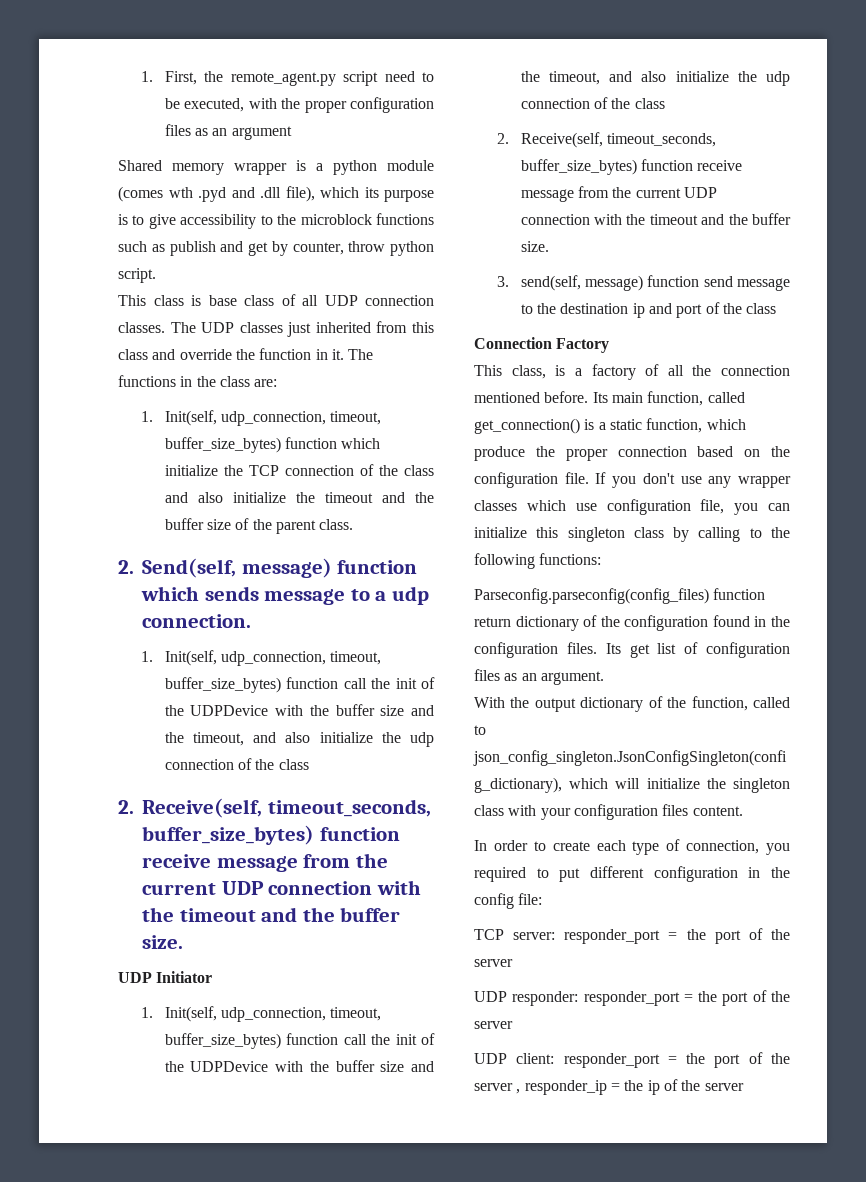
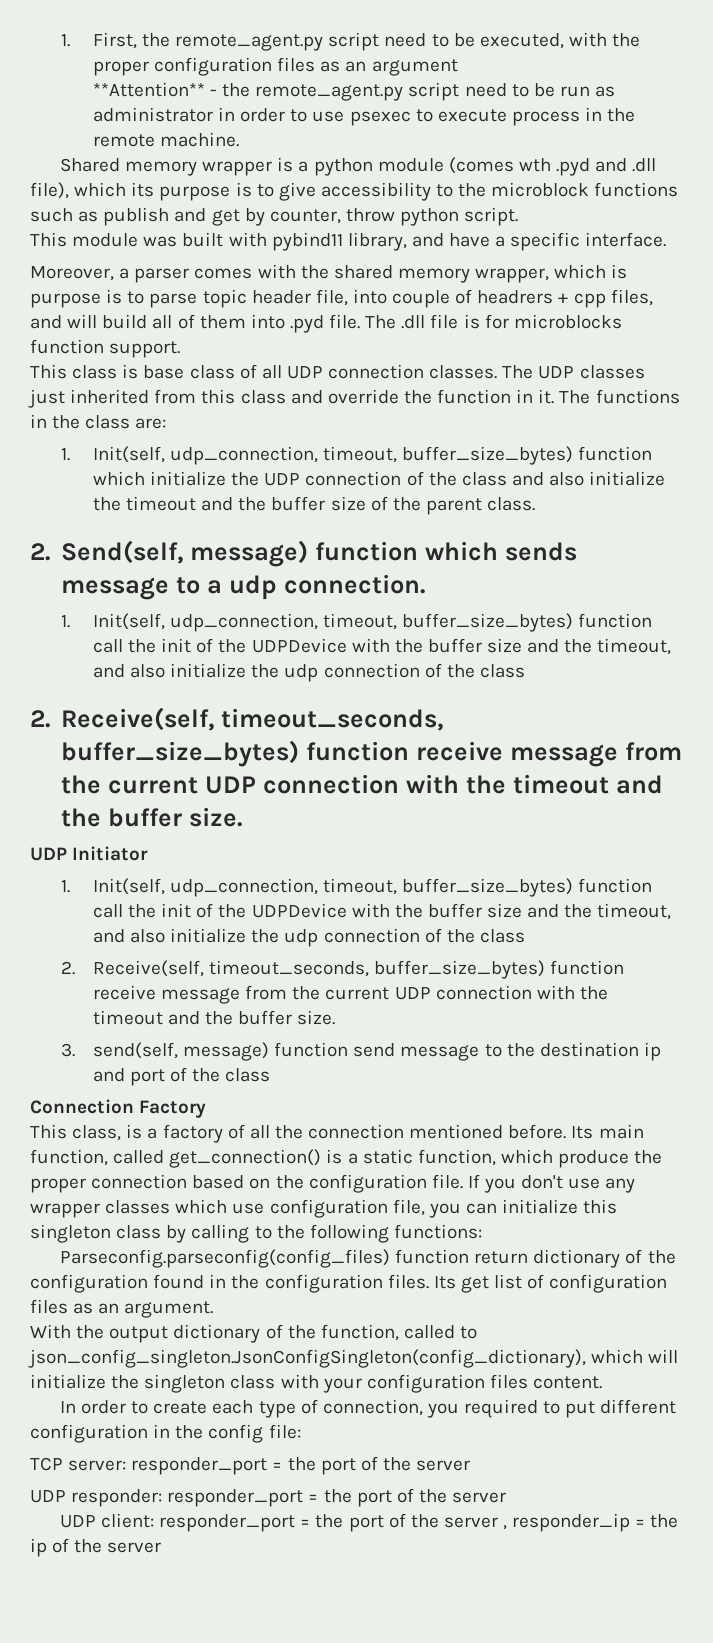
+ **Attention** - the remote_agent.py script need to be run as administrator in order to use psexec to execute process in the remote machine.
+ This module was built with pybind11 library, and have a specific interface.
+ Moreover, a parser comes with the shared memory wrapper, which is purpose is to parse topic header file, into couple of headrers + cpp files, and will build all of them into .pyd file. The .dll file is for microblocks function support.
- 1. Init(self, udp_connection, timeout, buffer_size_bytes) function which initialize the TCP connection of the class and also initialize the timeout and the buffer size of the parent class.
+ 1. Init(self, udp_connection, timeout, buffer_size_bytes) function which initialize the UDP connection of the class and also initialize the timeout and the buffer size of the parent class.

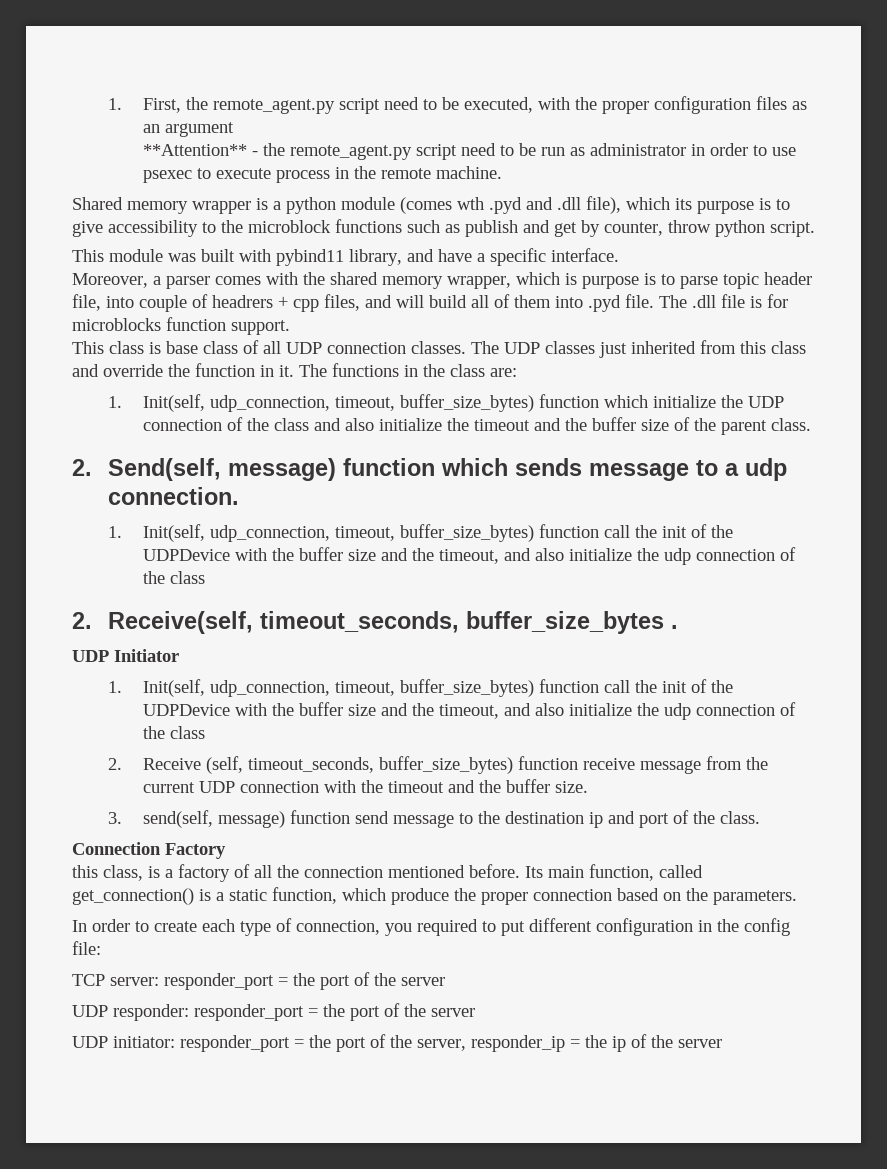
  2. Send(self, message) function which sends message to a udp connection.
  1. Init(self, udp_connection, timeout, buffer_size_bytes) function call the init of the UDPDevice with the buffer size and the timeout, and also initialize the udp connection of the class
- 2. Receive(self, timeout_seconds, buffer_size_bytes) function receive message from the current UDP connection with the timeout and the buffer size.
+ 2. Receive(self, timeout_seconds, buffer_size_bytes .
  UDP Initiator
  1. Init(self, udp_connection, timeout, buffer_size_bytes) function call the init of the UDPDevice with the buffer size and the timeout, and also initialize the udp connection of the class
- 2. Receive(self, timeout_seconds, buffer_size_bytes) function receive message from the current UDP connection with the timeout and the buffer size.
+ 2. Receive (self, timeout_seconds, buffer_size_bytes) function receive message from the current UDP connection with the timeout and the buffer size.
- 3. send(self, message) function send message to the destination ip and port of the class
+ 3. send(self, message) function send message to the destination ip and port of the class.
- This class, is a factory of all the connection mentioned before.
+ this class, is a factory of all the connection mentioned before.
- Its main function, called get_connection() is a static function, which produce the proper connection based on the configuration file. If you don't use any wrapper classes which use configuration file, you can initialize this singleton class by calling to the following functions:
- Parseconfig.parseconfig(config_files) function return dictionary of the configuration found in the configuration files. Its get list of configuration files as an argument.
- With the output dictionary of the function, called to json_config_singleton.JsonConfigSingleton(config_dictionary), which will initialize the singleton class with your configuration files content.
+ Its main function, called get_connection() is a static function, which produce the proper connection based on the parameters.
- UDP client: responder_port = the port of the server , responder_ip = the ip of the server
+ UDP initiator: responder_port = the port of the server, responder_ip = the ip of the server

